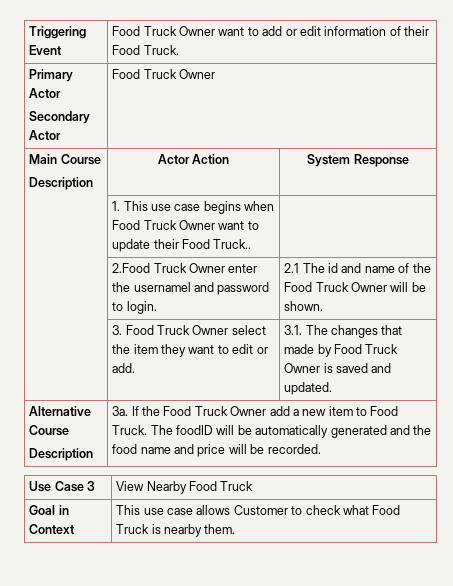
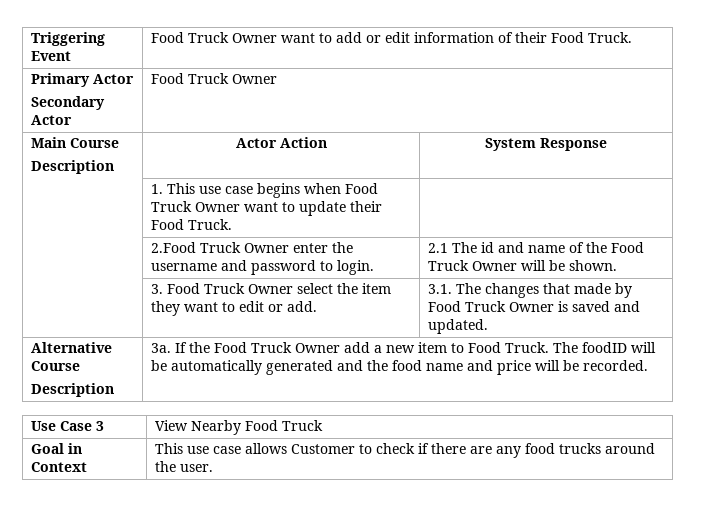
- | 1. This use case begins when Food Truck Owner want to update their Food Truck.. |
+ | 1. This use case begins when Food Truck Owner want to update their Food Truck. |
- | 2.Food Truck Owner enter the usernamel and password to login. | 2.1 The id and name of the Food Truck Owner will be shown.
+ | 2.Food Truck Owner enter the username and password to login. | 2.1 The id and name of the Food Truck Owner will be shown.
- Goal in Context | This use case allows Customer to check what Food Truck is nearby them.
+ Goal in Context | This use case allows Customer to check if there are any food trucks around the user.

